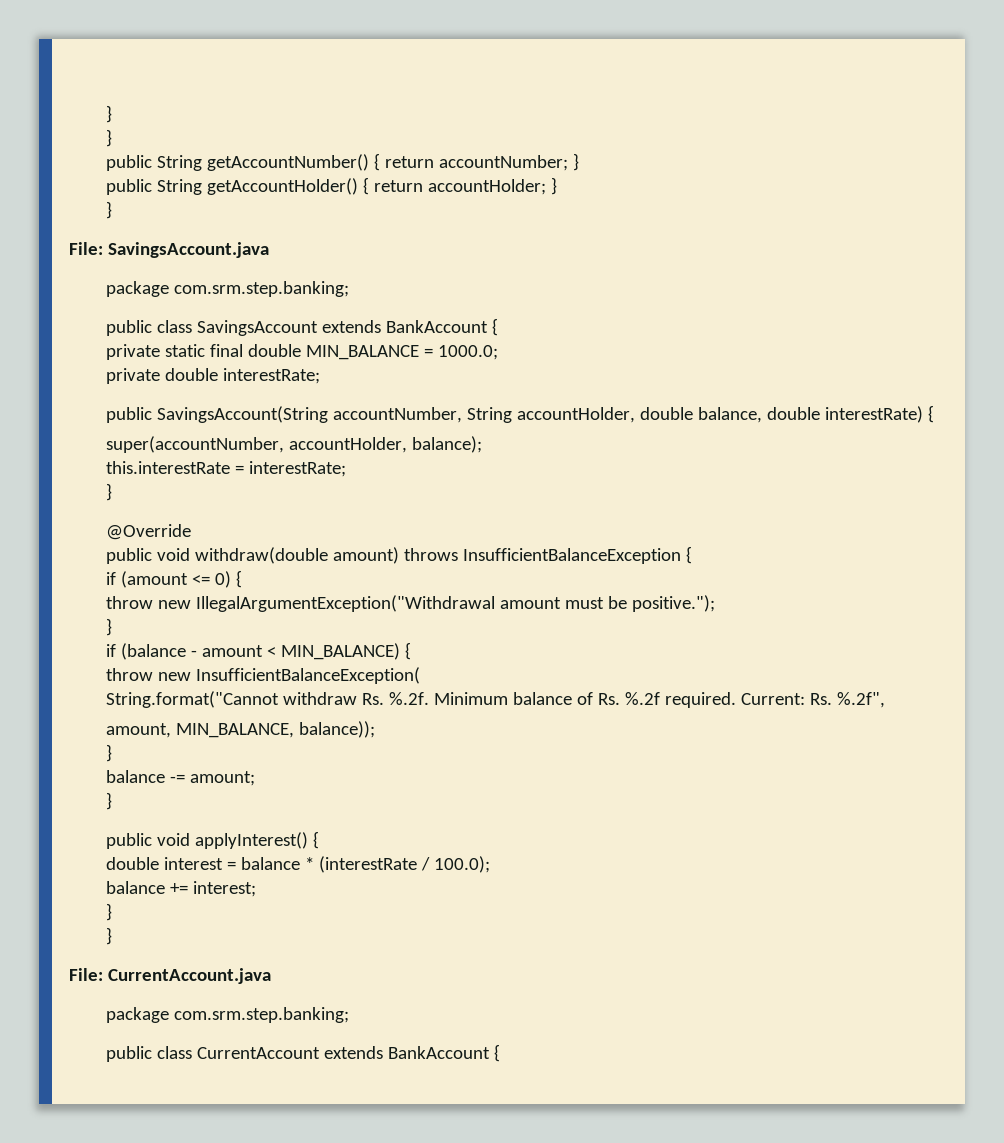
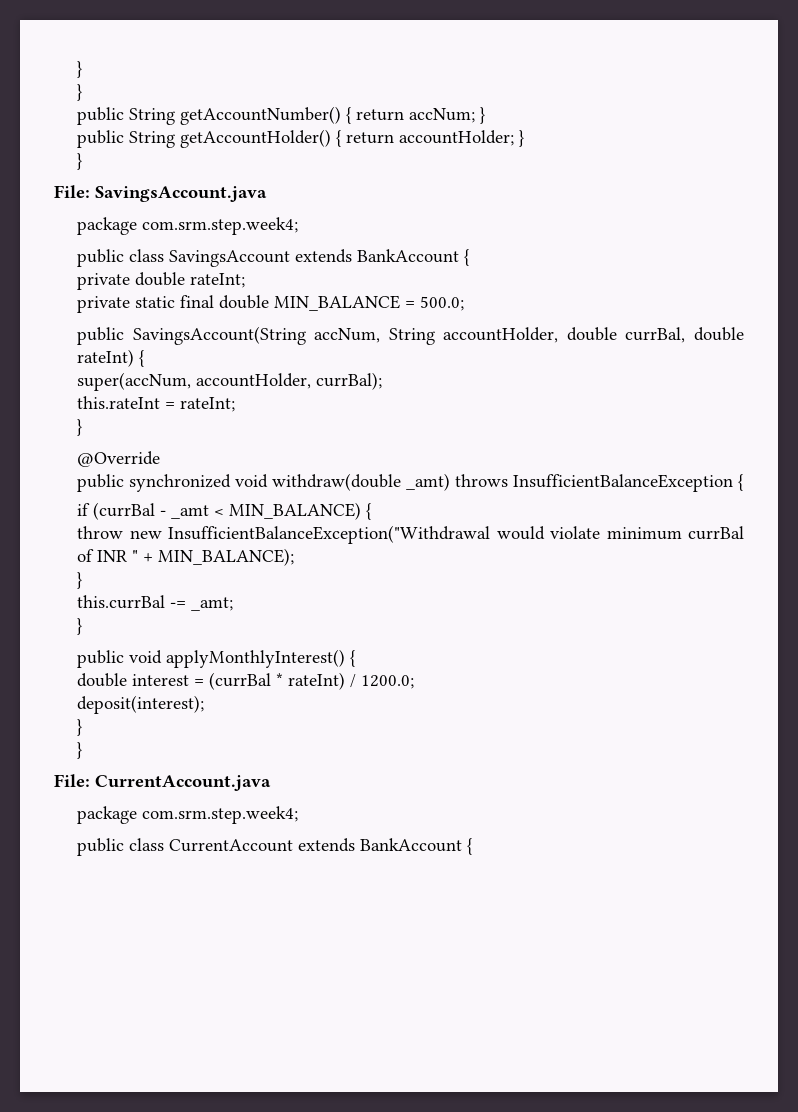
- public String getAccountNumber() { return accountNumber; }
+ public String getAccountNumber() { return accNum; }
  File: SavingsAccount.java
- package com.srm.step.banking;
+ package com.srm.step.week4;
+ private double rateInt;
- private static final double MIN_BALANCE = 1000.0;
- private double interestRate;
+ private static final double MIN_BALANCE = 500.0;
- public SavingsAccount(String accountNumber, String accountHolder, double balance, double interestRate) {
- super(accountNumber, accountHolder, balance);
- this.interestRate = interestRate;
+ public SavingsAccount(String accNum, String accountHolder, double currBal, double rateInt) {
+ super(accNum, accountHolder, currBal);
+ this.rateInt = rateInt;
- public void withdraw(double amount) throws InsufficientBalanceException {
+ public synchronized void withdraw(double _amt) throws InsufficientBalanceException {
- if (amount <= 0) {
- throw new IllegalArgumentException("Withdrawal amount must be positive.");
- }
- if (balance - amount < MIN_BALANCE) {
+ if (currBal - _amt < MIN_BALANCE) {
- throw new InsufficientBalanceException(
- String.format("Cannot withdraw Rs. %.2f. Minimum balance of Rs. %.2f required. Current: Rs. %.2f",
- amount, MIN_BALANCE, balance));
+ throw new InsufficientBalanceException("Withdrawal would violate minimum currBal of INR " + MIN_BALANCE);
  }
- balance -= amount;
+ this.currBal -= _amt;
- public void applyInterest() {
+ public void applyMonthlyInterest() {
- double interest = balance * (interestRate / 100.0);
- balance += interest;
+ double interest = (currBal * rateInt) / 1200.0;
+ deposit(interest);
  File: CurrentAccount.java
- package com.srm.step.banking;
+ package com.srm.step.week4;

